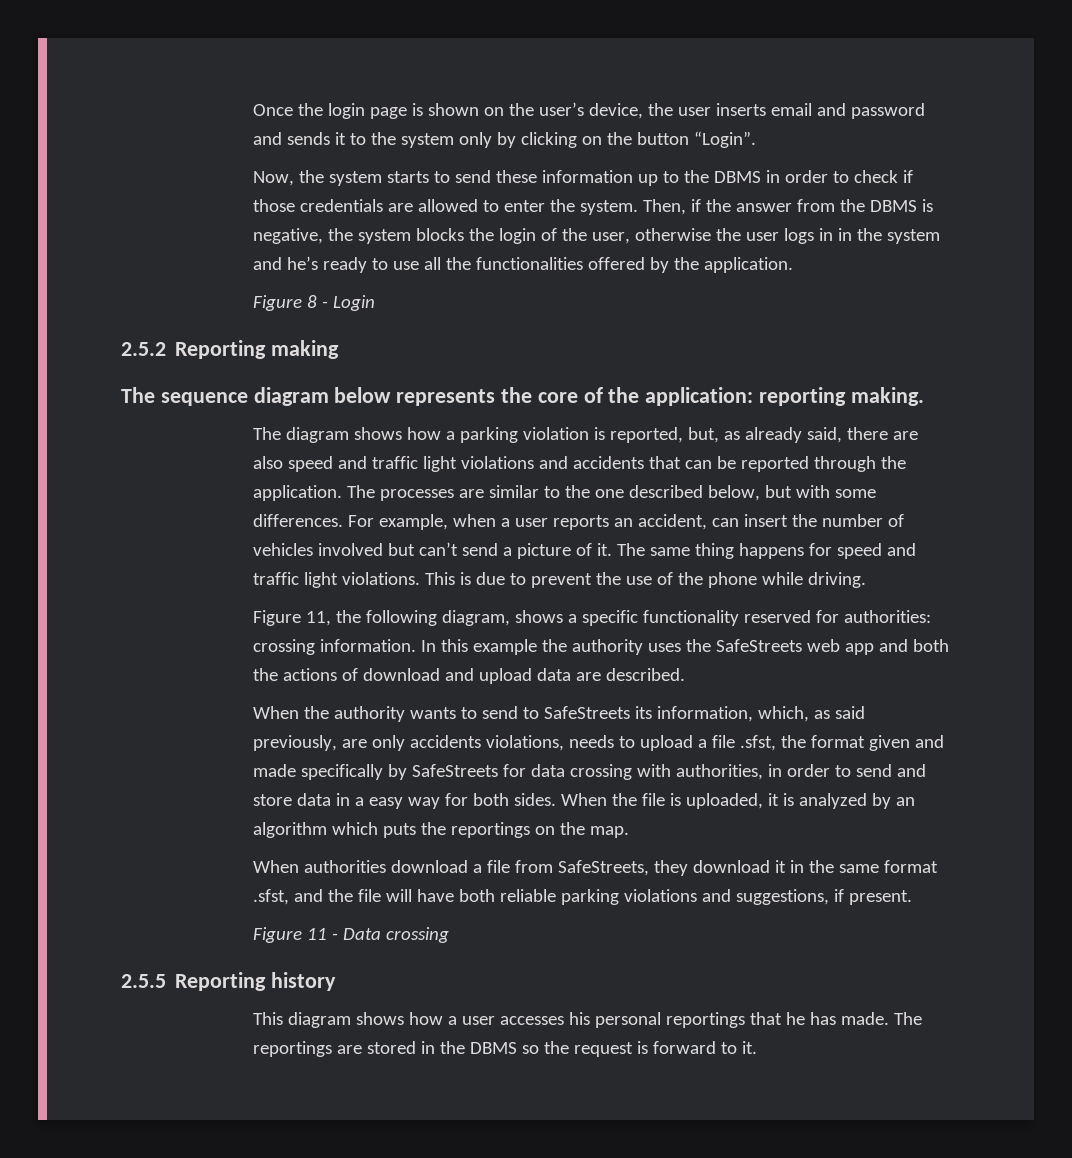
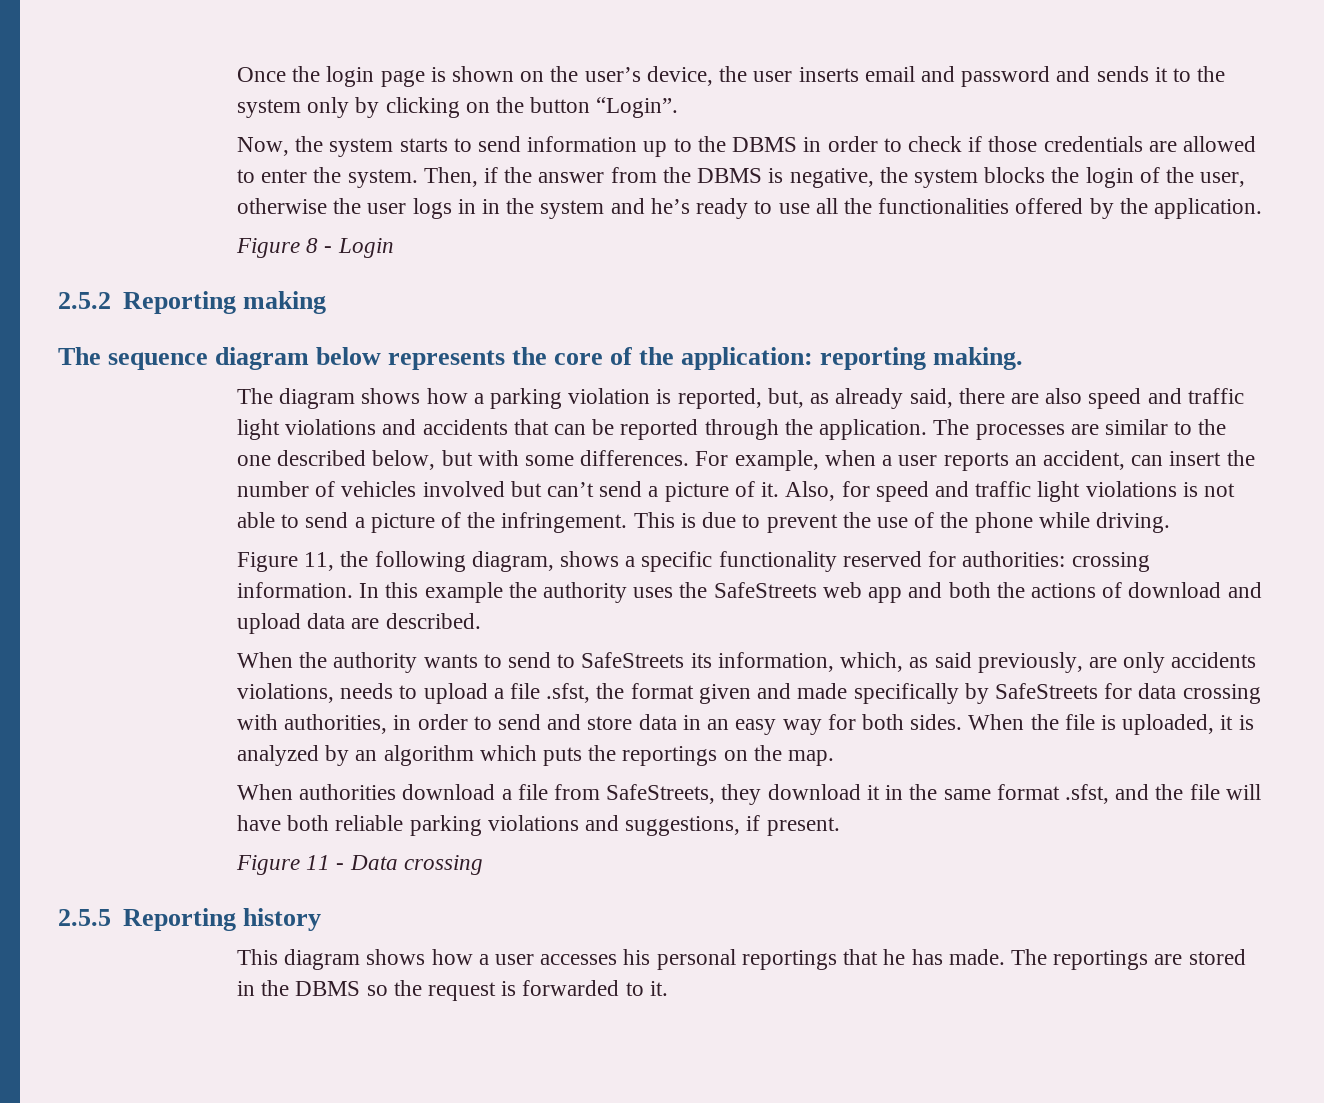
- Now, the system starts to send these information up to the DBMS in order to check if those credentials are allowed to enter the system.
+ Now, the system starts to send information up to the DBMS in order to check if those credentials are allowed to enter the system.
- The same thing happens for speed and traffic light violations.
+ Also, for speed and traffic light violations is not able to send a picture of the infringement.
- When the authority wants to send to SafeStreets its information, which, as said previously, are only accidents violations, needs to upload a file .sfst, the format given and made specifically by SafeStreets for data crossing with authorities, in order to send and store data in a easy way for both sides.
+ When the authority wants to send to SafeStreets its information, which, as said previously, are only accidents violations, needs to upload a file .sfst, the format given and made specifically by SafeStreets for data crossing with authorities, in order to send and store data in an easy way for both sides.
- The reportings are stored in the DBMS so the request is forward to it.
+ The reportings are stored in the DBMS so the request is forwarded to it.

